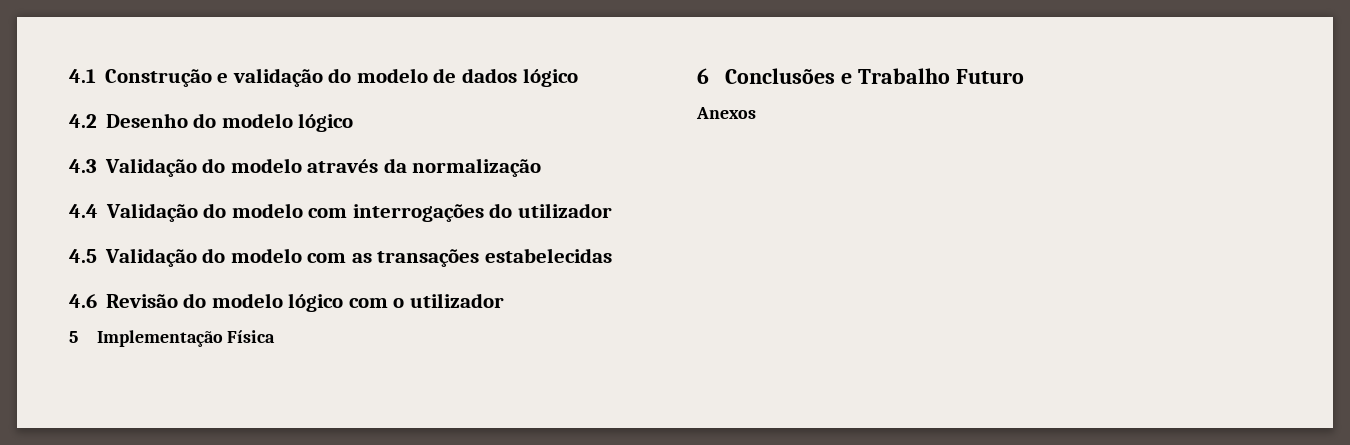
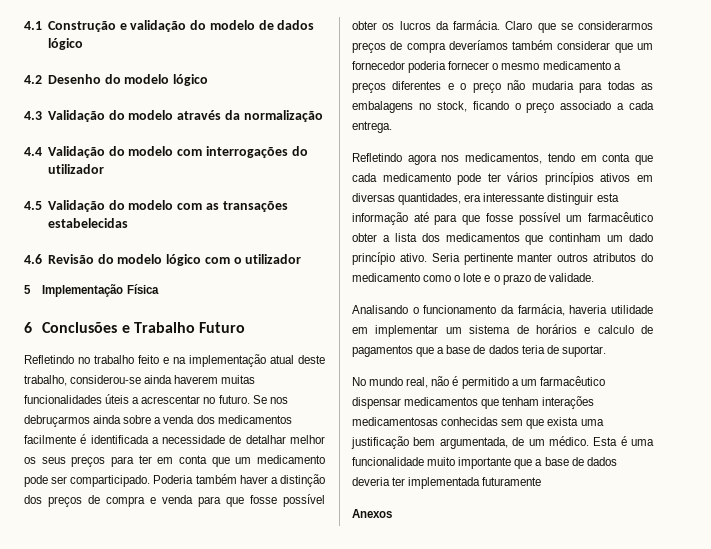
+ Refletindo no trabalho feito e na implementação atual deste trabalho, considerou-se ainda haverem muitas funcionalidades úteis a acrescentar no futuro. Se nos debruçarmos ainda sobre a venda dos medicamentos facilmente é identificada a necessidade de detalhar melhor os seus preços para ter em conta que um medicamento pode ser comparticipado. Poderia também haver a distinção dos preços de compra e venda para que fosse possível obter os lucros da farmácia. Claro que se considerarmos preços de compra deveríamos também considerar que um fornecedor poderia fornecer o mesmo medicamento a preços diferentes e o preço não mudaria para todas as embalagens no stock, ficando o preço associado a cada entrega.
+ Refletindo agora nos medicamentos, tendo em conta que cada medicamento pode ter vários princípios ativos em diversas quantidades, era interessante distinguir esta informação até para que fosse possível um farmacêutico obter a lista dos medicamentos que continham um dado princípio ativo. Seria pertinente manter outros atributos do medicamento como o lote e o prazo de validade.
+ Analisando o funcionamento da farmácia, haveria utilidade em implementar um sistema de horários e calculo de pagamentos que a base de dados teria de suportar.
+ No mundo real, não é permitido a um farmacêutico dispensar medicamentos que tenham interações medicamentosas conhecidas sem que exista uma justificação bem argumentada, de um médico. Esta é uma funcionalidade muito importante que a base de dados deveria ter implementada futuramente

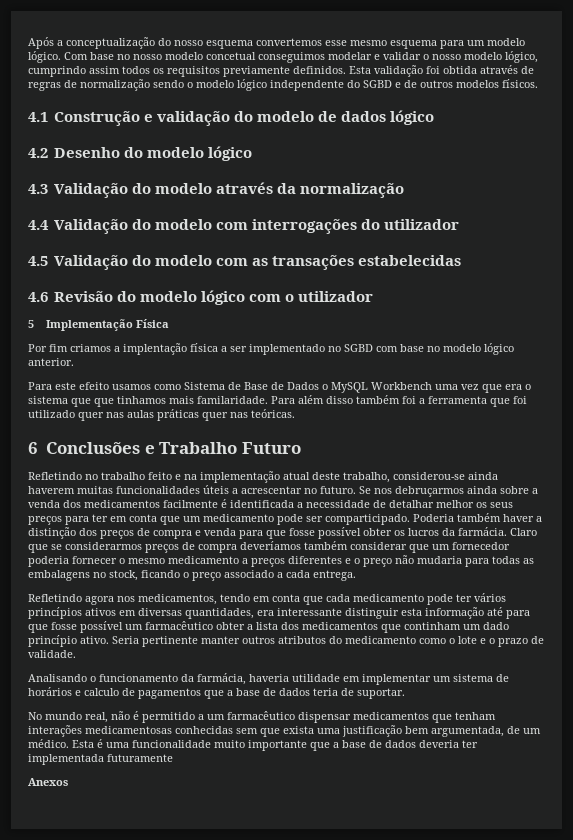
+ Após a conceptualização do nosso esquema convertemos esse mesmo esquema para um modelo lógico. Com base no nosso modelo concetual conseguimos modelar e validar o nosso modelo lógico, cumprindo assim todos os requisitos previamente definidos. Esta validação foi obtida através de regras de normalização sendo o modelo lógico independente do SGBD e de outros modelos físicos.
+ Por fim criamos a implentação física a ser implementado no SGBD com base no modelo lógico anterior.
+ Para este efeito usamos como Sistema de Base de Dados o MySQL Workbench uma vez que era o sistema que que tinhamos mais familaridade. Para além disso também foi a ferramenta que foi utilizado quer nas aulas práticas quer nas teóricas.

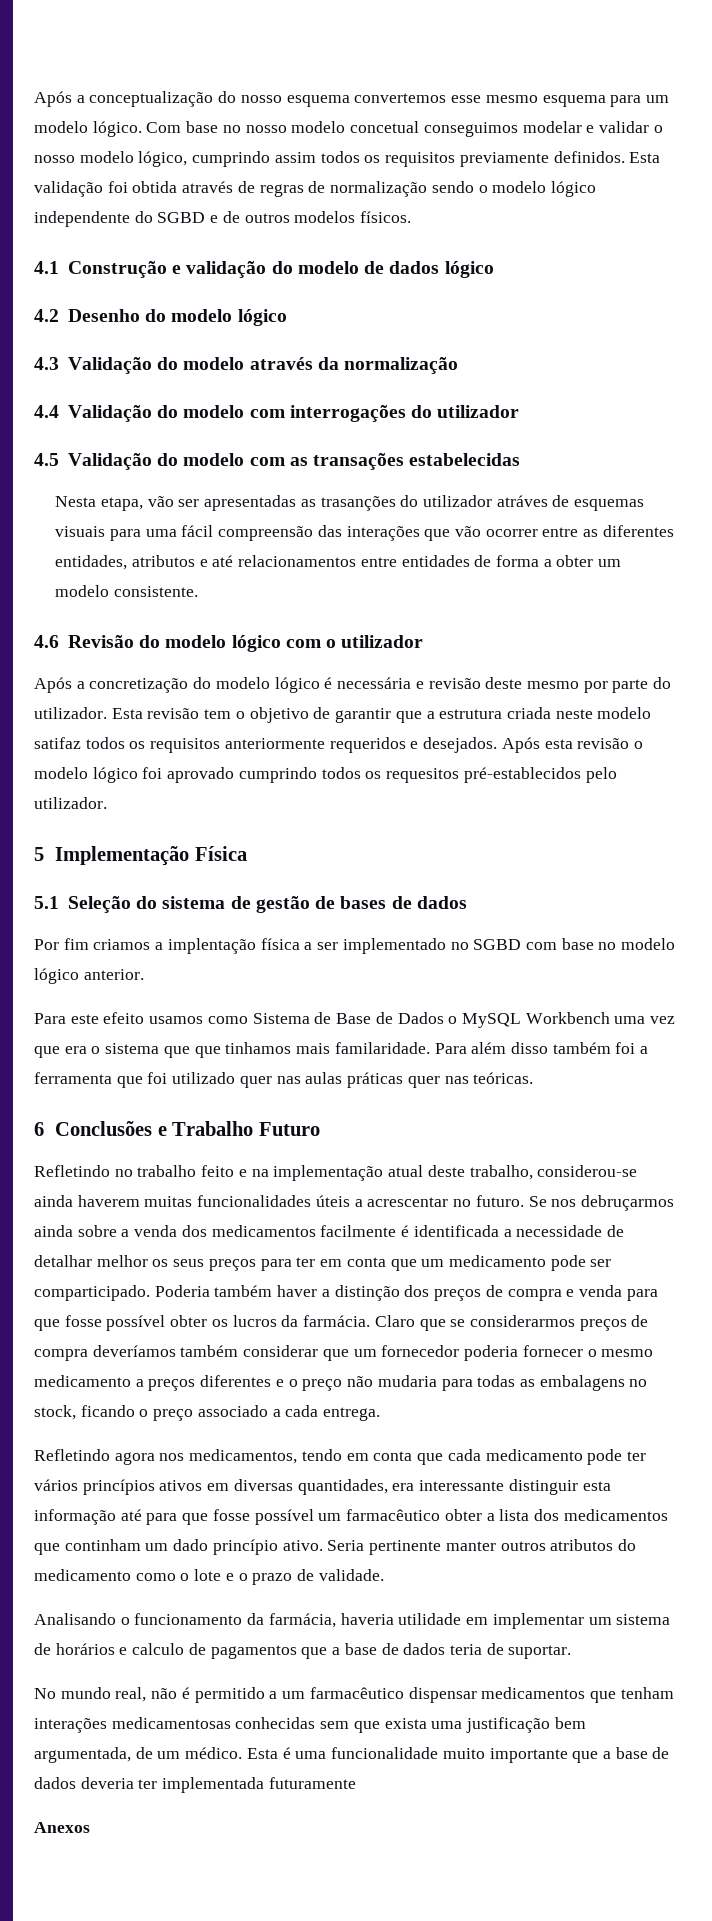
+ Nesta etapa, vão ser apresentadas as trasanções do utilizador atráves de esquemas visuais para uma fácil compreensão das interações que vão ocorrer entre as diferentes entidades, atributos e até relacionamentos entre entidades de forma a obter um modelo consistente.
+ Após a concretização do modelo lógico é necessária e revisão deste mesmo por parte do utilizador. Esta revisão tem o objetivo de garantir que a estrutura criada neste modelo satifaz todos os requisitos anteriormente requeridos e desejados. Após esta revisão o modelo lógico foi aprovado cumprindo todos os requesitos pré-establecidos pelo utilizador.
  5 Implementação Física
+ 5.1 Seleção do sistema de gestão de bases de dados

